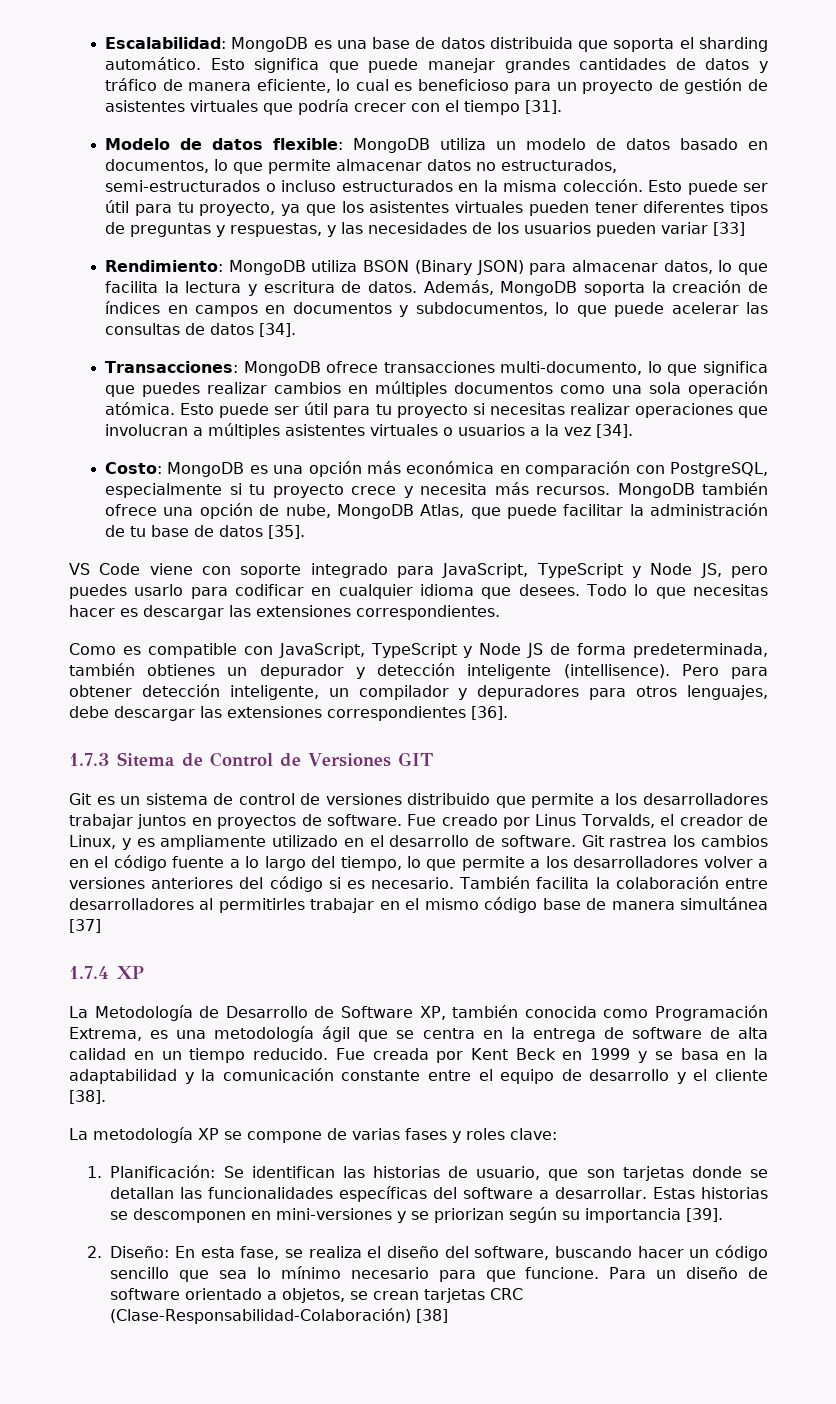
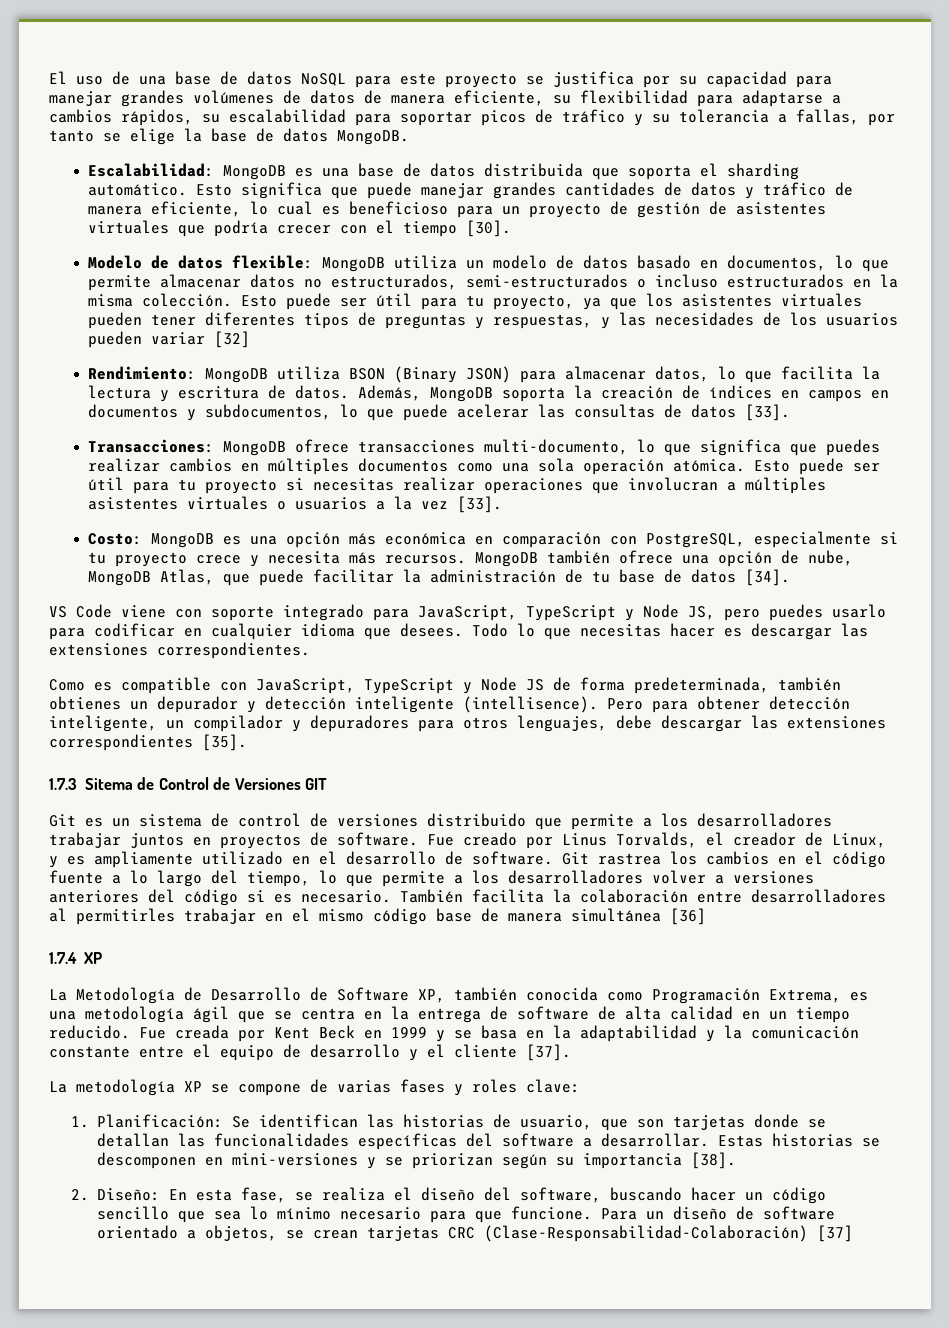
+ El uso de una base de datos NoSQL para este proyecto se justifica por su capacidad para manejar grandes volúmenes de datos de manera eficiente, su flexibilidad para adaptarse a cambios rápidos, su escalabilidad para soportar picos de tráfico y su tolerancia a fallas, por tanto se elige la base de datos MongoDB.
- Esto significa que puede manejar grandes cantidades de datos y tráfico de manera eficiente, lo cual es beneficioso para un proyecto de gestión de asistentes virtuales que podría crecer con el tiempo [31].
+ Esto significa que puede manejar grandes cantidades de datos y tráfico de manera eficiente, lo cual es beneficioso para un proyecto de gestión de asistentes virtuales que podría crecer con el tiempo [30].
- Esto puede ser útil para tu proyecto, ya que los asistentes virtuales pueden tener diferentes tipos de preguntas y respuestas, y las necesidades de los usuarios pueden variar [33]
+ Esto puede ser útil para tu proyecto, ya que los asistentes virtuales pueden tener diferentes tipos de preguntas y respuestas, y las necesidades de los usuarios pueden variar [32]
- Además, MongoDB soporta la creación de índices en campos en documentos y subdocumentos, lo que puede acelerar las consultas de datos [34].
+ Además, MongoDB soporta la creación de índices en campos en documentos y subdocumentos, lo que puede acelerar las consultas de datos [33].
- Esto puede ser útil para tu proyecto si necesitas realizar operaciones que involucran a múltiples asistentes virtuales o usuarios a la vez [34].
+ Esto puede ser útil para tu proyecto si necesitas realizar operaciones que involucran a múltiples asistentes virtuales o usuarios a la vez [33].
- MongoDB también ofrece una opción de nube, MongoDB Atlas, que puede facilitar la administración de tu base de datos [35].
+ MongoDB también ofrece una opción de nube, MongoDB Atlas, que puede facilitar la administración de tu base de datos [34].
- Pero para obtener detección inteligente, un compilador y depuradores para otros lenguajes, debe descargar las extensiones correspondientes [36].
+ Pero para obtener detección inteligente, un compilador y depuradores para otros lenguajes, debe descargar las extensiones correspondientes [35].
- También facilita la colaboración entre desarrolladores al permitirles trabajar en el mismo código base de manera simultánea [37]
+ También facilita la colaboración entre desarrolladores al permitirles trabajar en el mismo código base de manera simultánea [36]
- Fue creada por Kent Beck en 1999 y se basa en la adaptabilidad y la comunicación constante entre el equipo de desarrollo y el cliente [38].
+ Fue creada por Kent Beck en 1999 y se basa en la adaptabilidad y la comunicación constante entre el equipo de desarrollo y el cliente [37].
- Estas historias se descomponen en mini-versiones y se priorizan según su importancia [39].
+ Estas historias se descomponen en mini-versiones y se priorizan según su importancia [38].
- Para un diseño de software orientado a objetos, se crean tarjetas CRC (Clase-Responsabilidad-Colaboración) [38]
+ Para un diseño de software orientado a objetos, se crean tarjetas CRC (Clase-Responsabilidad-Colaboración) [37]

